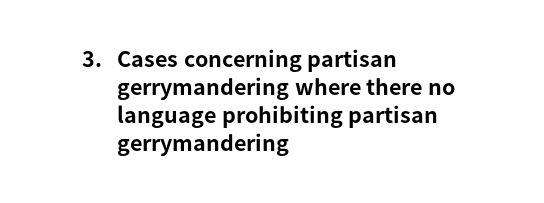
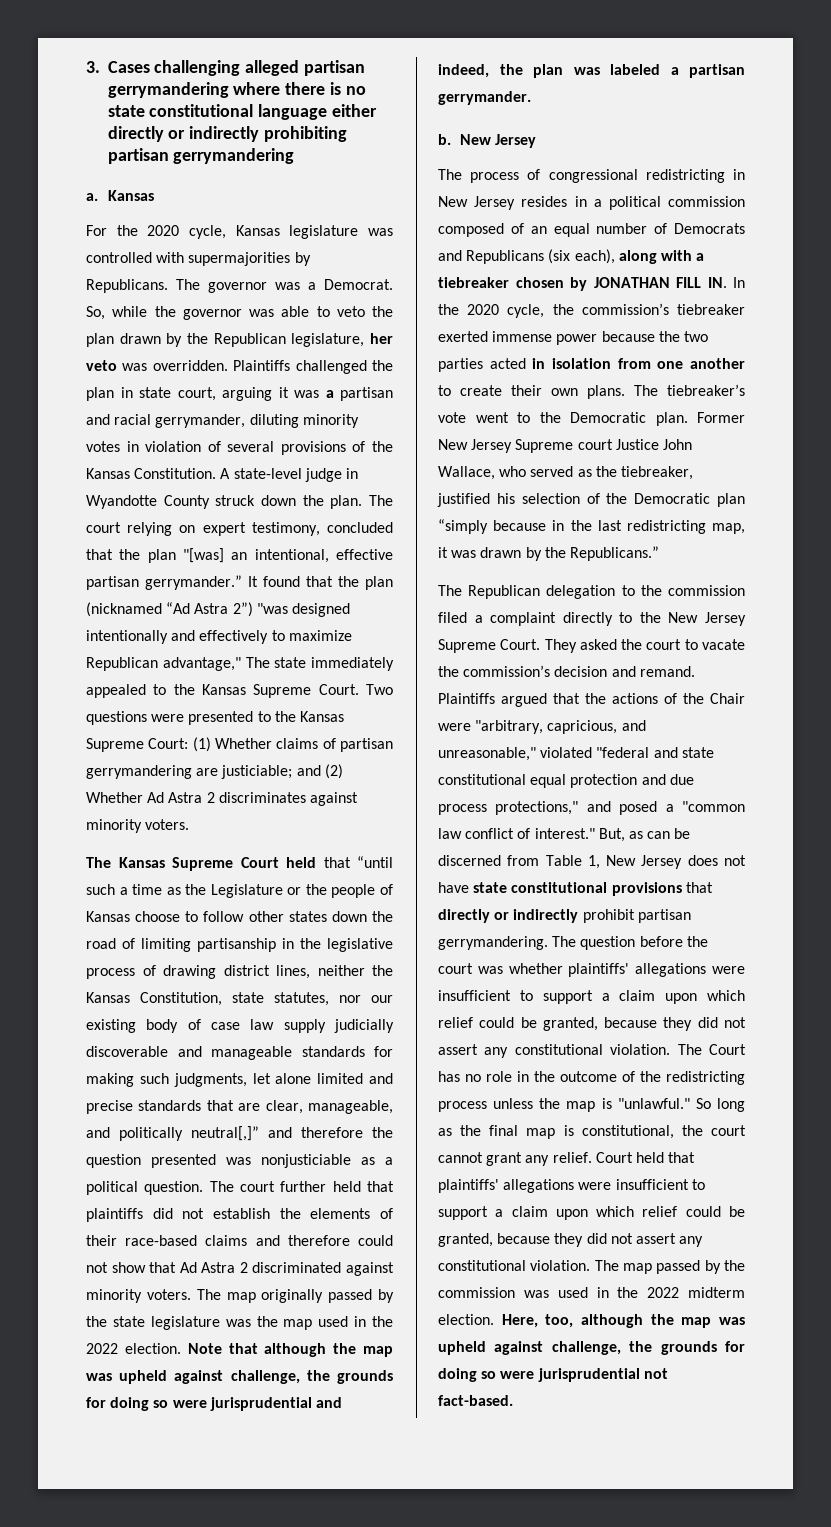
- 3. Cases concerning partisan gerrymandering where there no language prohibiting partisan gerrymandering
+ 3. Cases challenging alleged partisan gerrymandering where there is no state constitutional language either directly or indirectly prohibiting partisan gerrymandering
+ a. Kansas
+ For the 2020 cycle, Kansas legislature was controlled with supermajorities by Republicans. The governor was a Democrat. So, while the governor was able to veto the plan drawn by the Republican legislature, her veto was overridden. Plaintiffs challenged the plan in state court, arguing it was a partisan and racial gerrymander, diluting minority votes in violation of several provisions of the Kansas Constitution. A state-level judge in Wyandotte County struck down the plan. The court relying on expert testimony, concluded that the plan "[was] an intentional, effective partisan gerrymander.” It found that the plan (nicknamed “Ad Astra 2”) "was designed intentionally and effectively to maximize Republican advantage," The state immediately appealed to the Kansas Supreme Court. Two questions were presented to the Kansas Supreme Court: (1) Whether claims of partisan gerrymandering are justiciable; and (2) Whether Ad Astra 2 discriminates against minority voters.
+ The Kansas Supreme Court held that “until such a time as the Legislature or the people of Kansas choose to follow other states down the road of limiting partisanship in the legislative process of drawing district lines, neither the Kansas Constitution, state statutes, nor our existing body of case law supply judicially discoverable and manageable standards for making such judgments, let alone limited and precise standards that are clear, manageable, and politically neutral[,]” and therefore the question presented was nonjusticiable as a political question. The court further held that plaintiffs did not establish the elements of their race-based claims and therefore could not show that Ad Astra 2 discriminated against minority voters. The map originally passed by the state legislature was the map used in the 2022 election. Note that although the map was upheld against challenge, the grounds for doing so were jurisprudential and indeed, the plan was labeled a partisan gerrymander.
+ b. New Jersey
+ The process of congressional redistricting in New Jersey resides in a political commission composed of an equal number of Democrats and Republicans (six each), along with a tiebreaker chosen by JONATHAN FILL IN. In the 2020 cycle, the commission’s tiebreaker exerted immense power because the two parties acted in isolation from one another to create their own plans. The tiebreaker’s vote went to the Democratic plan. Former New Jersey Supreme court Justice John Wallace, who served as the tiebreaker, justified his selection of the Democratic plan “simply because in the last redistricting map, it was drawn by the Republicans.”
+ The Republican delegation to the commission filed a complaint directly to the New Jersey Supreme Court. They asked the court to vacate the commission’s decision and remand. Plaintiffs argued that the actions of the Chair were "arbitrary, capricious, and unreasonable," violated "federal and state constitutional equal protection and due process protections," and posed a "common law conflict of interest." But, as can be discerned from Table 1, New Jersey does not have state constitutional provisions that directly or indirectly prohibit partisan gerrymandering. The question before the court was whether plaintiffs' allegations were insufficient to support a claim upon which relief could be granted, because they did not assert any constitutional violation. The Court has no role in the outcome of the redistricting process unless the map is "unlawful." So long as the final map is constitutional, the court cannot grant any relief. Court held that plaintiffs' allegations were insufficient to support a claim upon which relief could be granted, because they did not assert any constitutional violation. The map passed by the commission was used in the 2022 midterm election. Here, too, although the map was upheld against challenge, the grounds for doing so were jurisprudential not fact-based.

